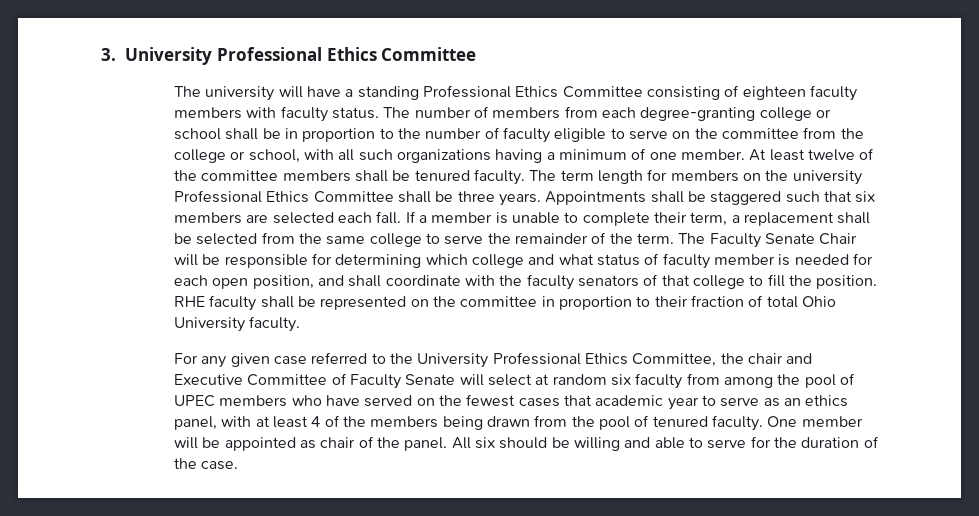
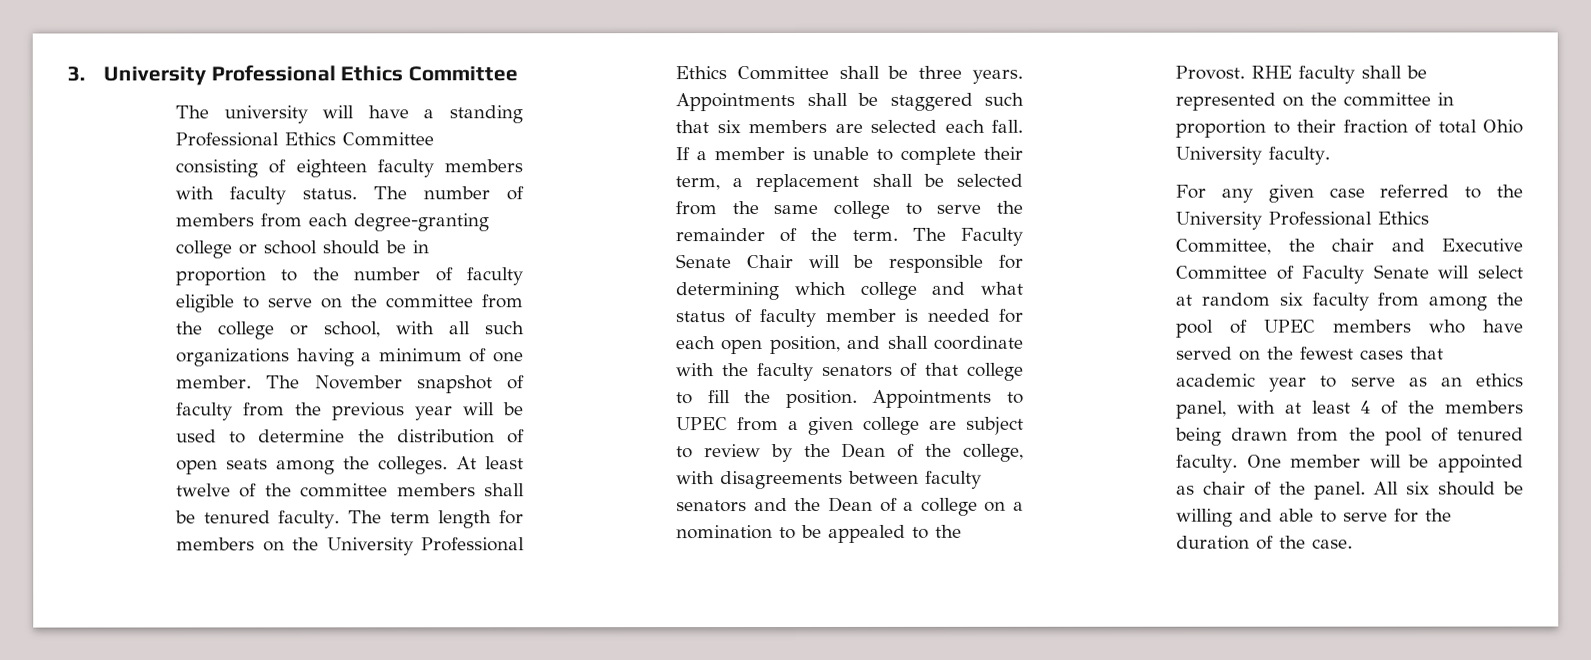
- The number of members from each degree-granting college or school shall be in proportion to the number of faculty eligible to serve on the committee from the college or school, with all such organizations having a minimum of one member.
+ The number of members from each degree-granting college or school should be in proportion to the number of faculty eligible to serve on the committee from the college or school, with all such organizations having a minimum of one member.
+ The November snapshot of faculty from the previous year will be used to determine the distribution of open seats among the colleges.
- The term length for members on the university Professional Ethics Committee shall be three years.
+ The term length for members on the University Professional Ethics Committee shall be three years.
+ Appointments to UPEC from a given college are subject to review by the Dean of the college, with disagreements between faculty senators and the Dean of a college on a nomination to be appealed to the Provost.

